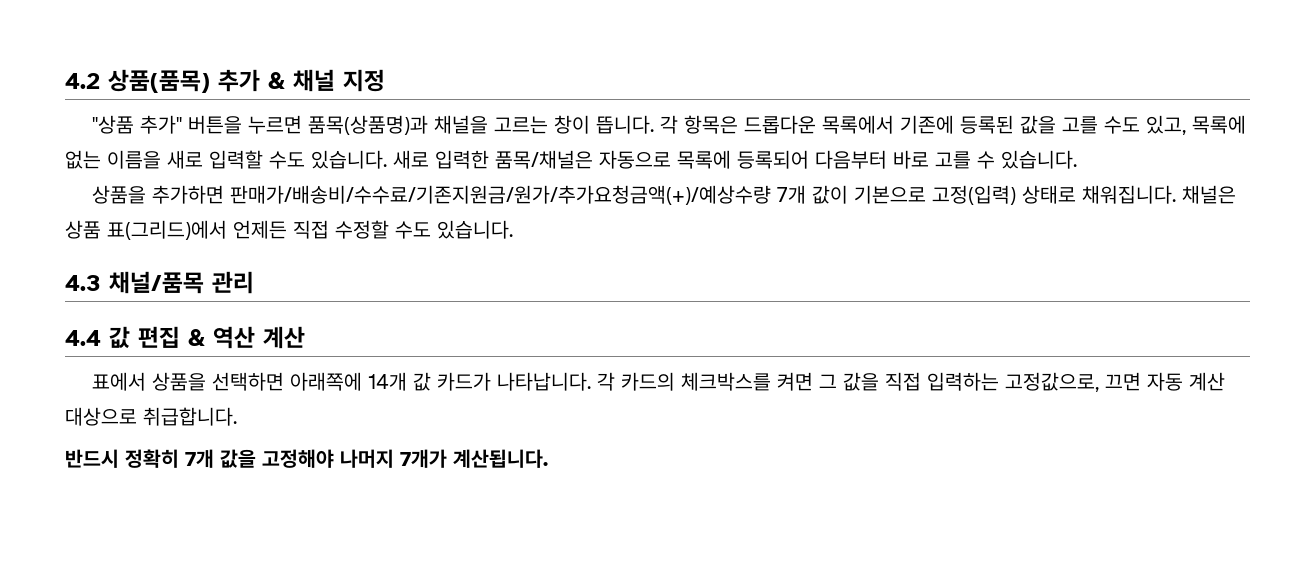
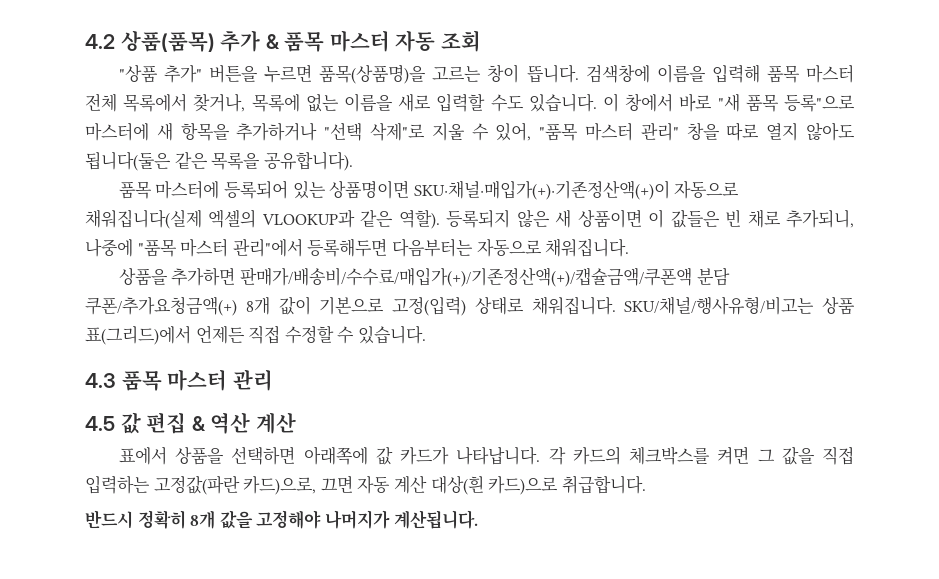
- 4.2 상품(품목) 추가 & 채널 지정
+ 4.2 상품(품목) 추가 & 품목 마스터 자동 조회
- "상품 추가" 버튼을 누르면 품목(상품명)과 채널을 고르는 창이 뜹니다.
+ "상품 추가" 버튼을 누르면 품목(상품명)을 고르는 창이 뜹니다.
- 각 항목은 드롭다운 목록에서 기존에 등록된 값을 고를 수도 있고, 목록에 없는 이름을 새로 입력할 수도 있습니다.
+ 검색창에 이름을 입력해 품목 마스터 전체 목록에서 찾거나, 목록에 없는 이름을 새로 입력할 수도 있습니다.
- 새로 입력한 품목/채널은 자동으로 목록에 등록되어 다음부터 바로 고를 수 있습니다.
- 상품을 추가하면 판매가/배송비/수수료/기존지원금/원가/추가요청금액(+)/예상수량 7개 값이 기본으로 고정(입력) 상태로 채워집니다.
+ 이 창에서 바로 "새 품목 등록"으로 마스터에 새 항목을 추가하거나 "선택 삭제"로 지울 수 있어, "품목 마스터 관리" 창을 따로 열지 않아도 됩니다(둘은 같은 목록을 공유합니다).
+ 품목 마스터에 등록되어 있는 상품명이면 SKU·채널·매입가(+)·기존정산액(+)이 자동으로 채워집니다(실제 엑셀의 VLOOKUP과 같은 역할). 등록되지 않은 새 상품이면 이 값들은 빈 채로 추가되니, 나중에 "품목 마스터 관리"에서 등록해두면 다음부터는 자동으로 채워집니다.
+ 상품을 추가하면 판매가/배송비/수수료/매입가(+)/기존정산액(+)/캡슐금액/쿠폰액 분담 쿠폰/추가요청금액(+) 8개 값이 기본으로 고정(입력) 상태로 채워집니다.
- 채널은 상품 표(그리드)에서 언제든 직접 수정할 수도 있습니다.
+ SKU/채널/행사유형/비고는 상품 표(그리드)에서 언제든 직접 수정할 수 있습니다.
- 4.3 채널/품목 관리
+ 4.3 품목 마스터 관리
- 4.4 값 편집 & 역산 계산
+ 4.5 값 편집 & 역산 계산
- 표에서 상품을 선택하면 아래쪽에 14개 값 카드가 나타납니다.
+ 표에서 상품을 선택하면 아래쪽에 값 카드가 나타납니다.
- 각 카드의 체크박스를 켜면 그 값을 직접 입력하는 고정값으로, 끄면 자동 계산 대상으로 취급합니다.
+ 각 카드의 체크박스를 켜면 그 값을 직접 입력하는 고정값(파란 카드)으로, 끄면 자동 계산 대상(흰 카드)으로 취급합니다.
- 반드시 정확히 7개 값을 고정해야 나머지 7개가 계산됩니다.
+ 반드시 정확히 8개 값을 고정해야 나머지가 계산됩니다.

